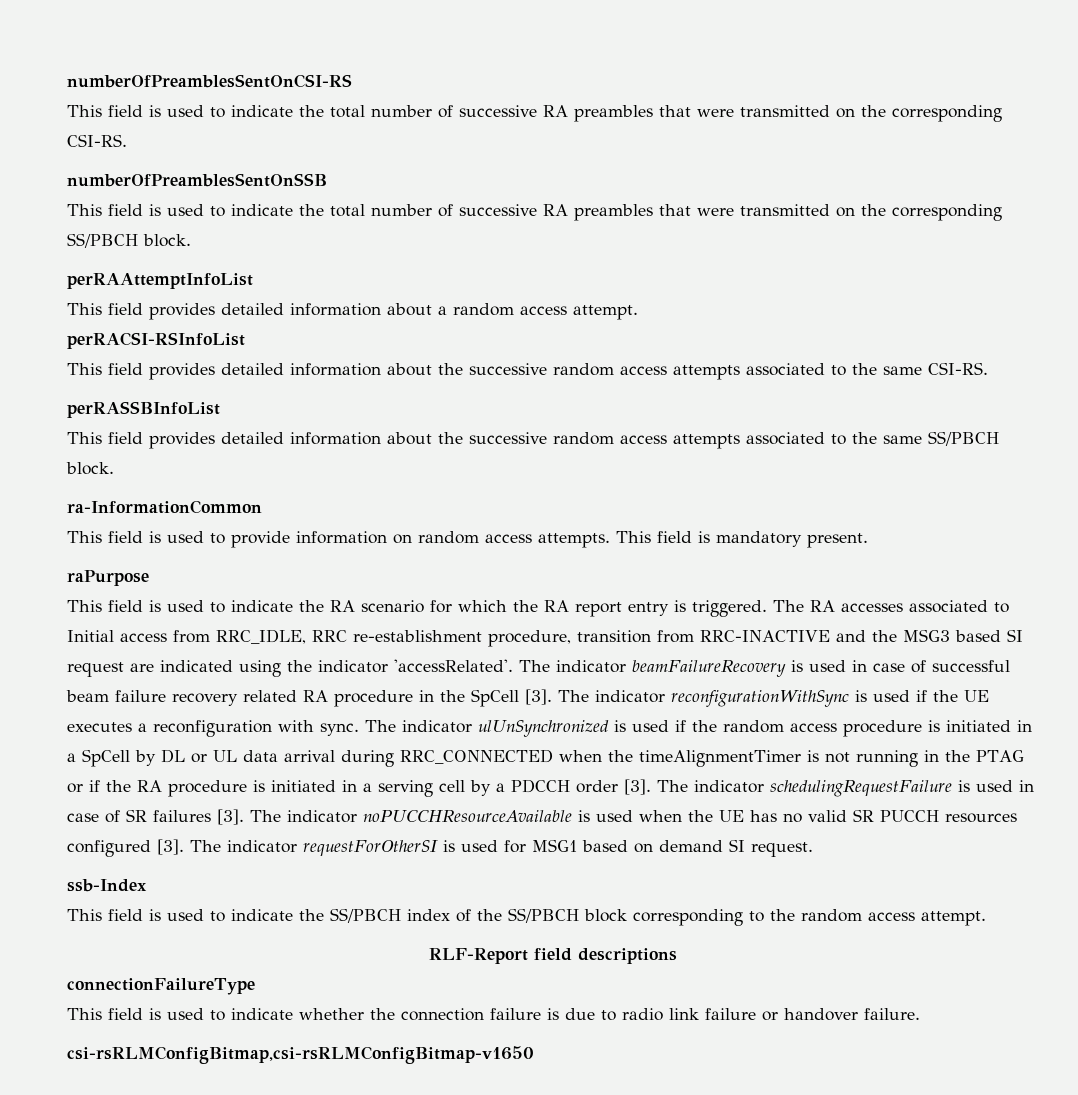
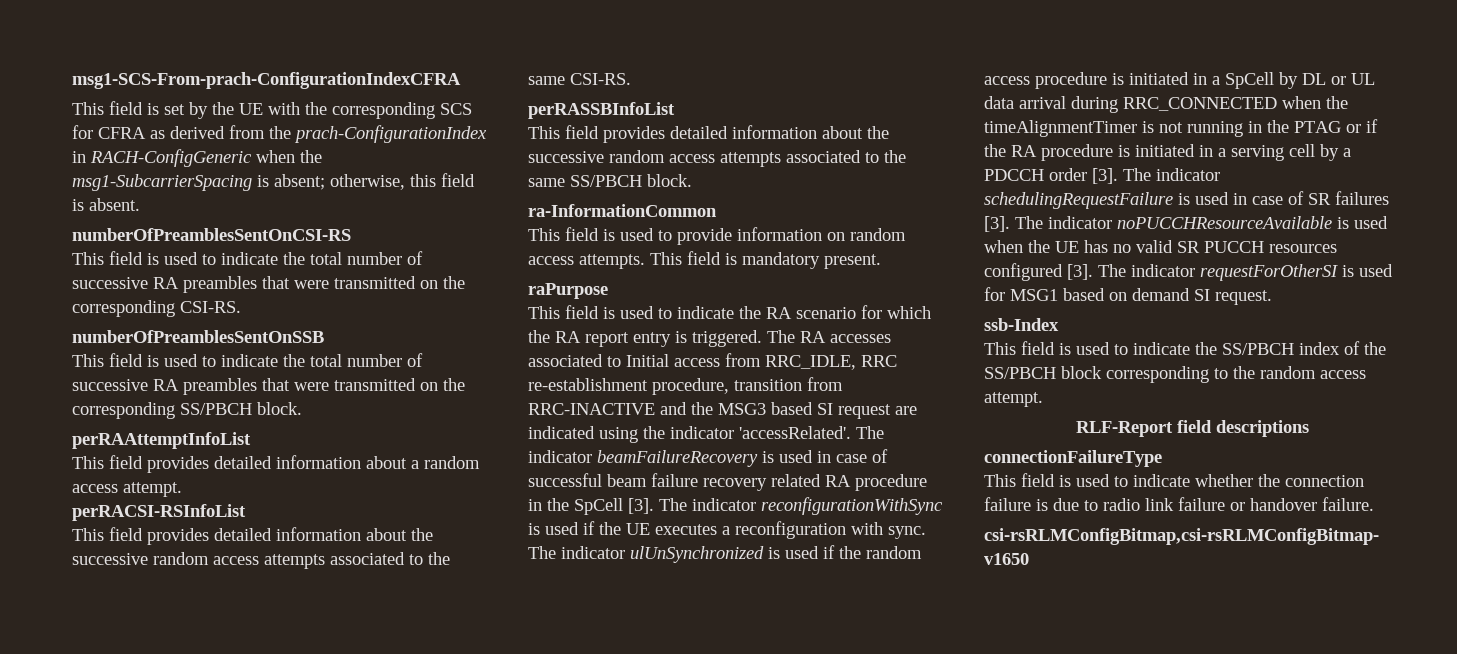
+ msg1-SCS-From-prach-ConfigurationIndexCFRA
+ This field is set by the UE with the corresponding SCS for CFRA as derived from the prach-ConfigurationIndex in RACH-ConfigGeneric when the msg1-SubcarrierSpacing is absent; otherwise, this field is absent.

